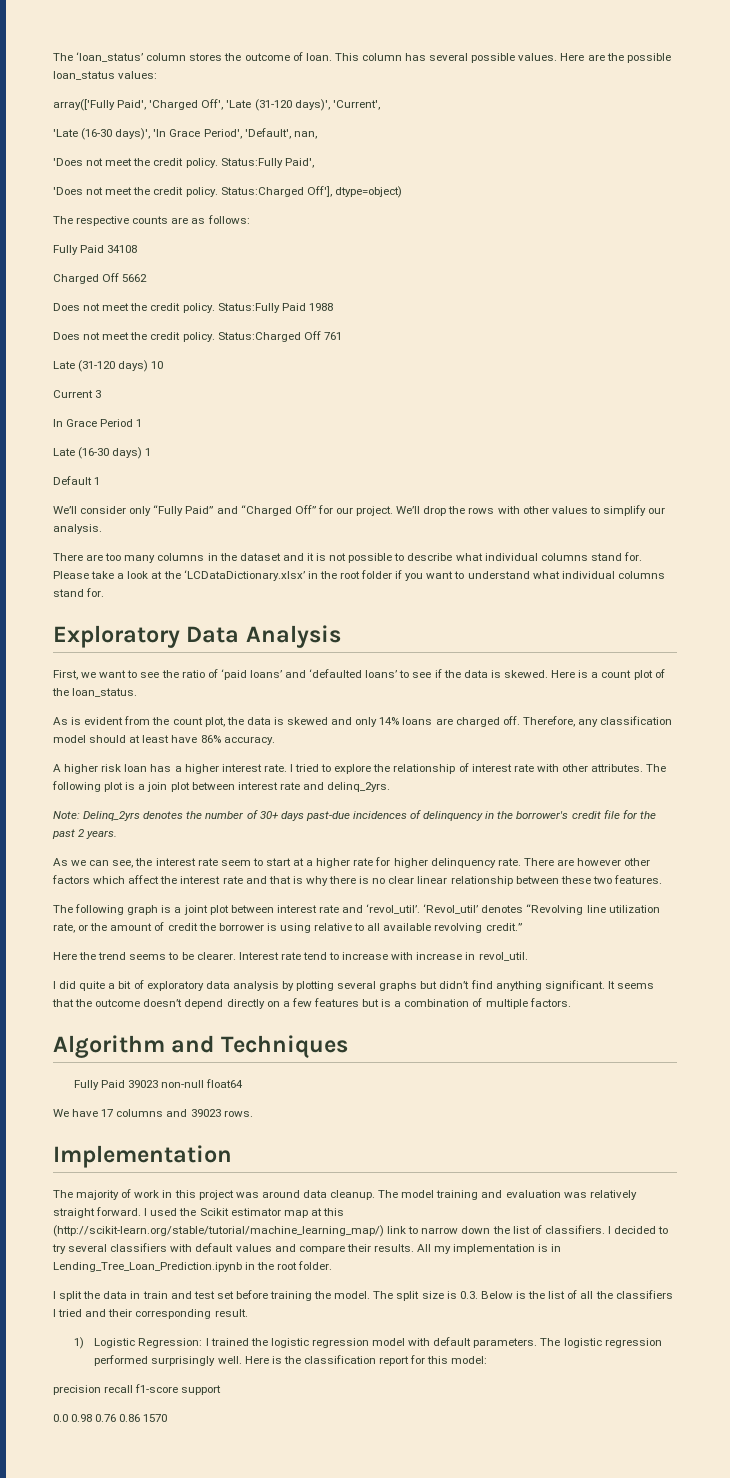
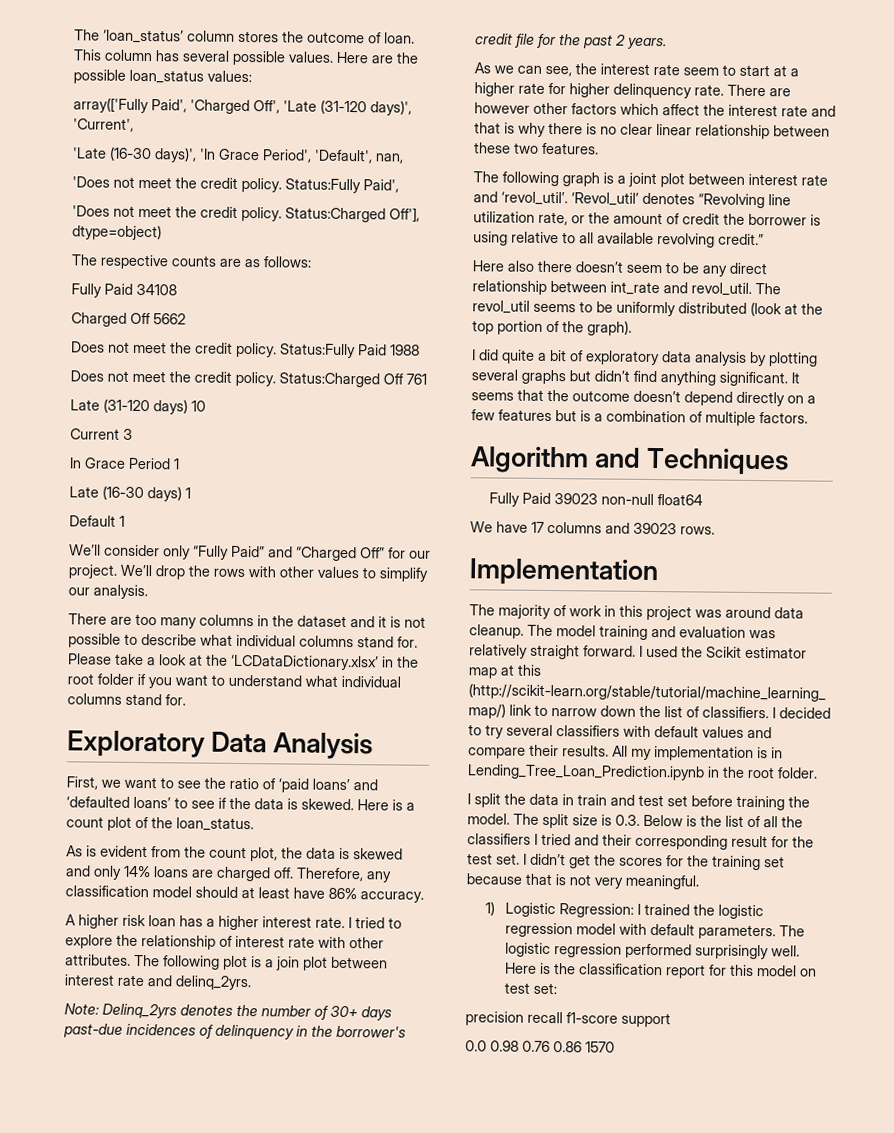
- Here the trend seems to be clearer. Interest rate tend to increase with increase in revol_util.
+ Here also there doesn’t seem to be any direct relationship between int_rate and revol_util. The revol_util seems to be uniformly distributed (look at the top portion of the graph).
- The split size is 0.3. Below is the list of all the classifiers I tried and their corresponding result.
+ The split size is 0.3. Below is the list of all the classifiers I tried and their corresponding result for the test set. I didn’t get the scores for the training set because that is not very meaningful.
- Here is the classification report for this model:
+ Here is the classification report for this model on test set:

